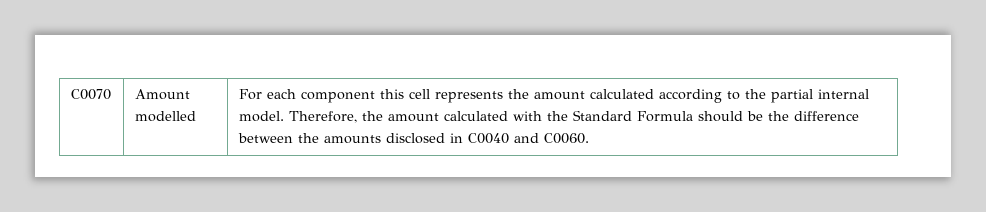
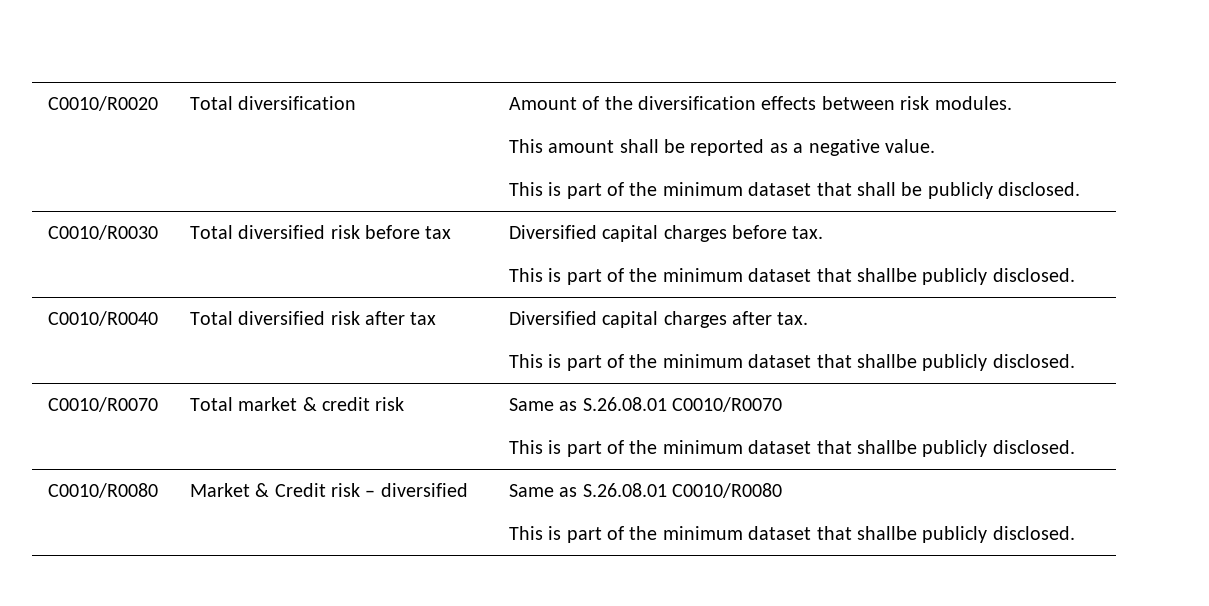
- C0070 | Amount modelled | For each component this cell represents the amount calculated according to the partial internal model. Therefore, the amount calculated with the Standard Formula should be the difference between the amounts disclosed in C0040 and C0060.
+ C0010/R0020 | Total diversification | Amount of the diversification effects between risk modules.
+ This amount shall be reported as a negative value.
+ This is part of the minimum dataset that shall be publicly disclosed.
+ C0010/R0030 | Total diversified risk before tax | Diversified capital charges before tax.
+ This is part of the minimum dataset that shallbe publicly disclosed.
+ C0010/R0040 | Total diversified risk after tax | Diversified capital charges after tax.
+ This is part of the minimum dataset that shallbe publicly disclosed.
+ C0010/R0070 | Total market & credit risk | Same as S.26.08.01 C0010/R0070
+ This is part of the minimum dataset that shallbe publicly disclosed.
+ C0010/R0080 | Market & Credit risk – diversified | Same as S.26.08.01 C0010/R0080
+ This is part of the minimum dataset that shallbe publicly disclosed.

